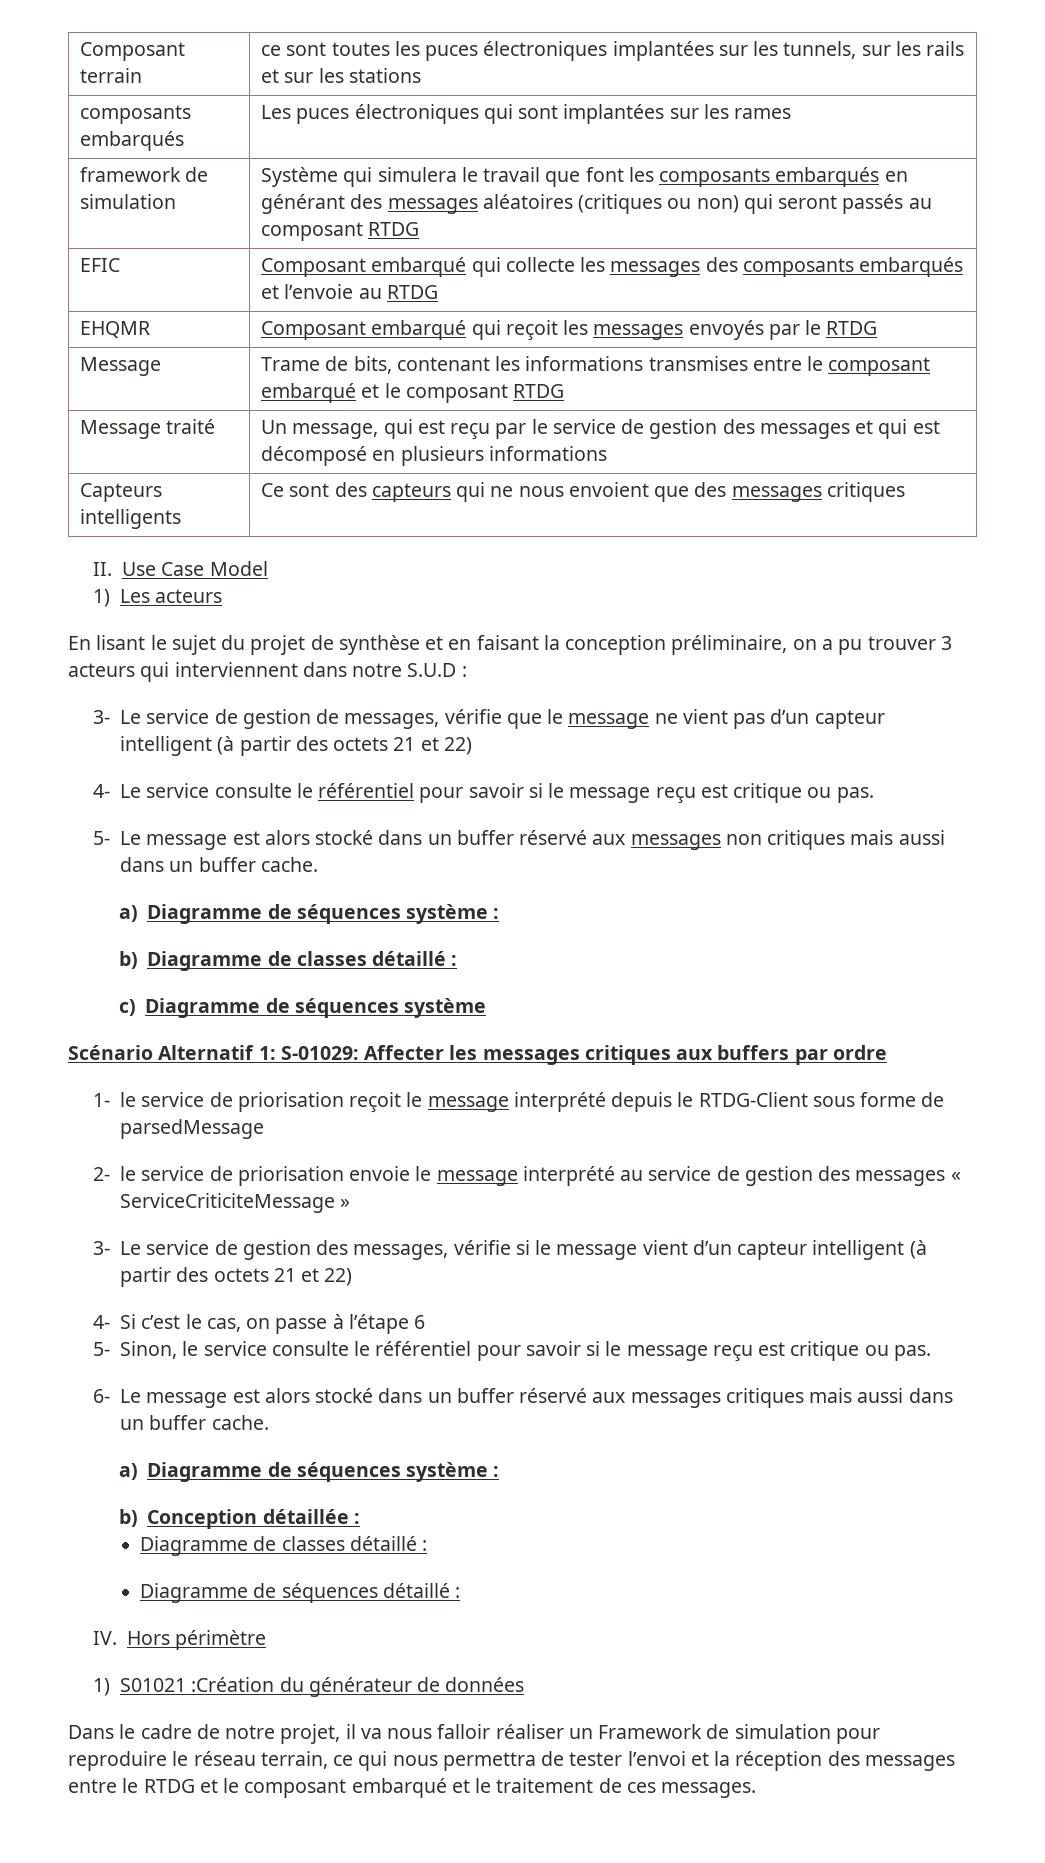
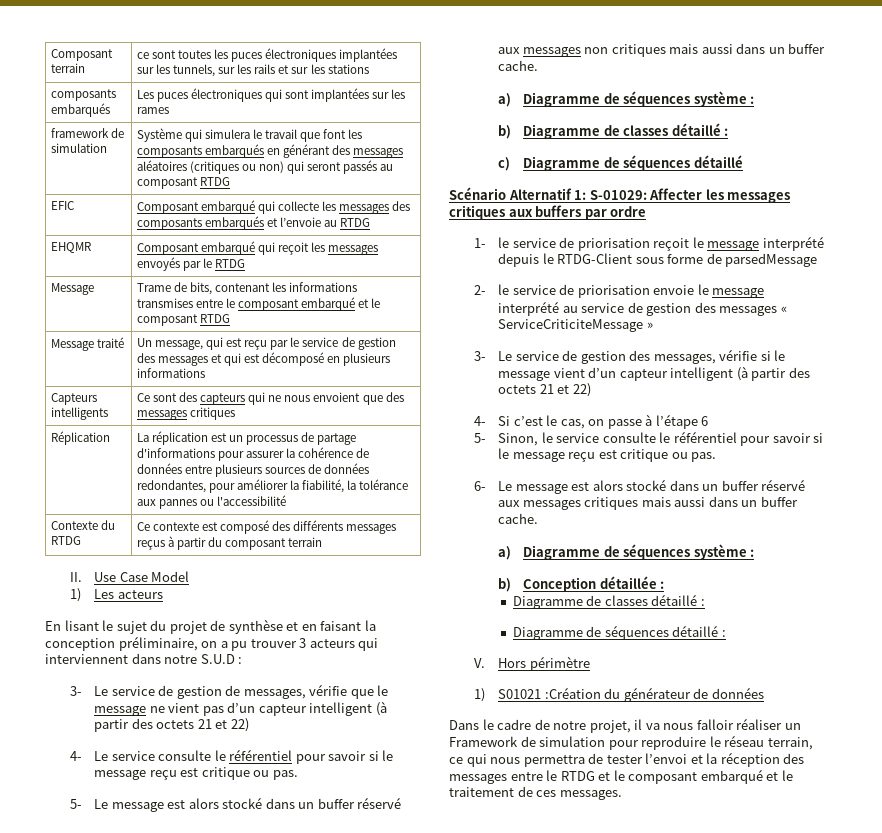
+ Réplication | La réplication est un processus de partage d'informations pour assurer la cohérence de données entre plusieurs sources de données redondantes, pour améliorer la fiabilité, la tolérance aux pannes ou l'accessibilité
+ Contexte du RTDG | Ce contexte est composé des différents messages reçus à partir du composant terrain
- c) Diagramme de séquences système
+ c) Diagramme de séquences détaillé
- IV. Hors périmètre
+ V. Hors périmètre

